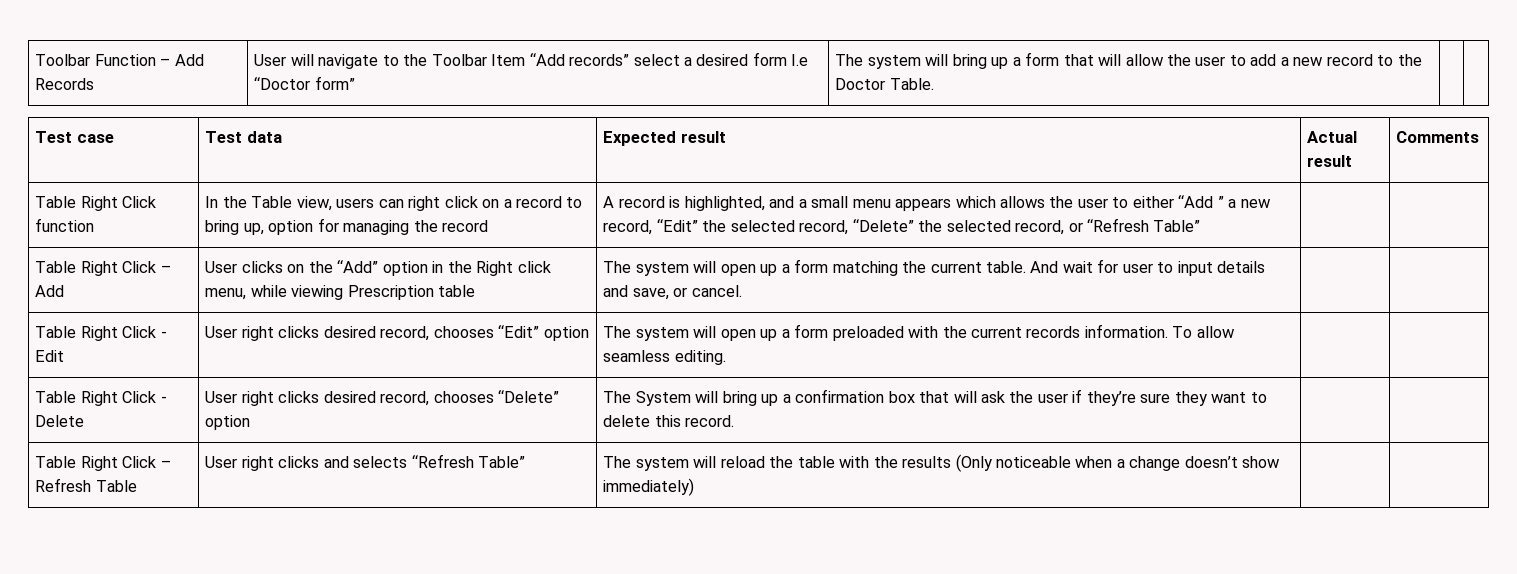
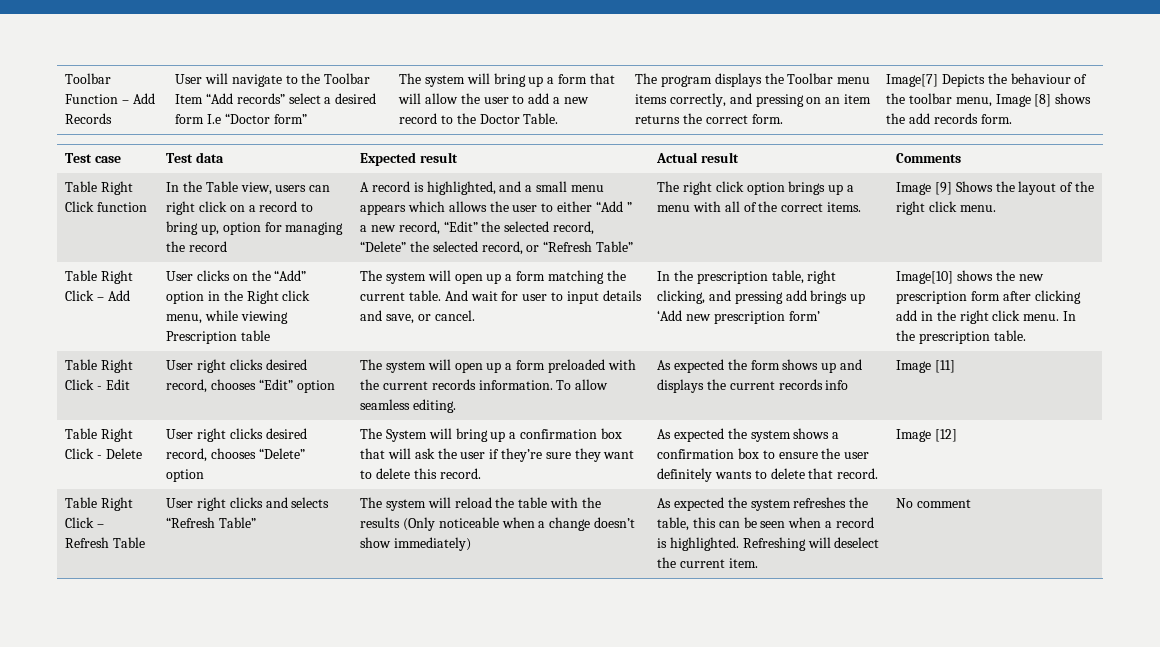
+ The program displays the Toolbar menu items correctly, and pressing on an item returns the correct form. | Image[7] Depicts the behaviour of the toolbar menu, Image [8] shows the add records form.
+ The right click option brings up a menu with all of the correct items. | Image [9] Shows the layout of the right click menu.
+ In the prescription table, right clicking, and pressing add brings up ‘Add new prescription form’ | Image[10] shows the new prescription form after clicking add in the right click menu. In the prescription table.
+ As expected the form shows up and displays the current records info | Image [11]
+ As expected the system shows a confirmation box to ensure the user definitely wants to delete that record. | Image [12]
+ As expected the system refreshes the table, this can be seen when a record is highlighted. Refreshing will deselect the current item. | No comment

